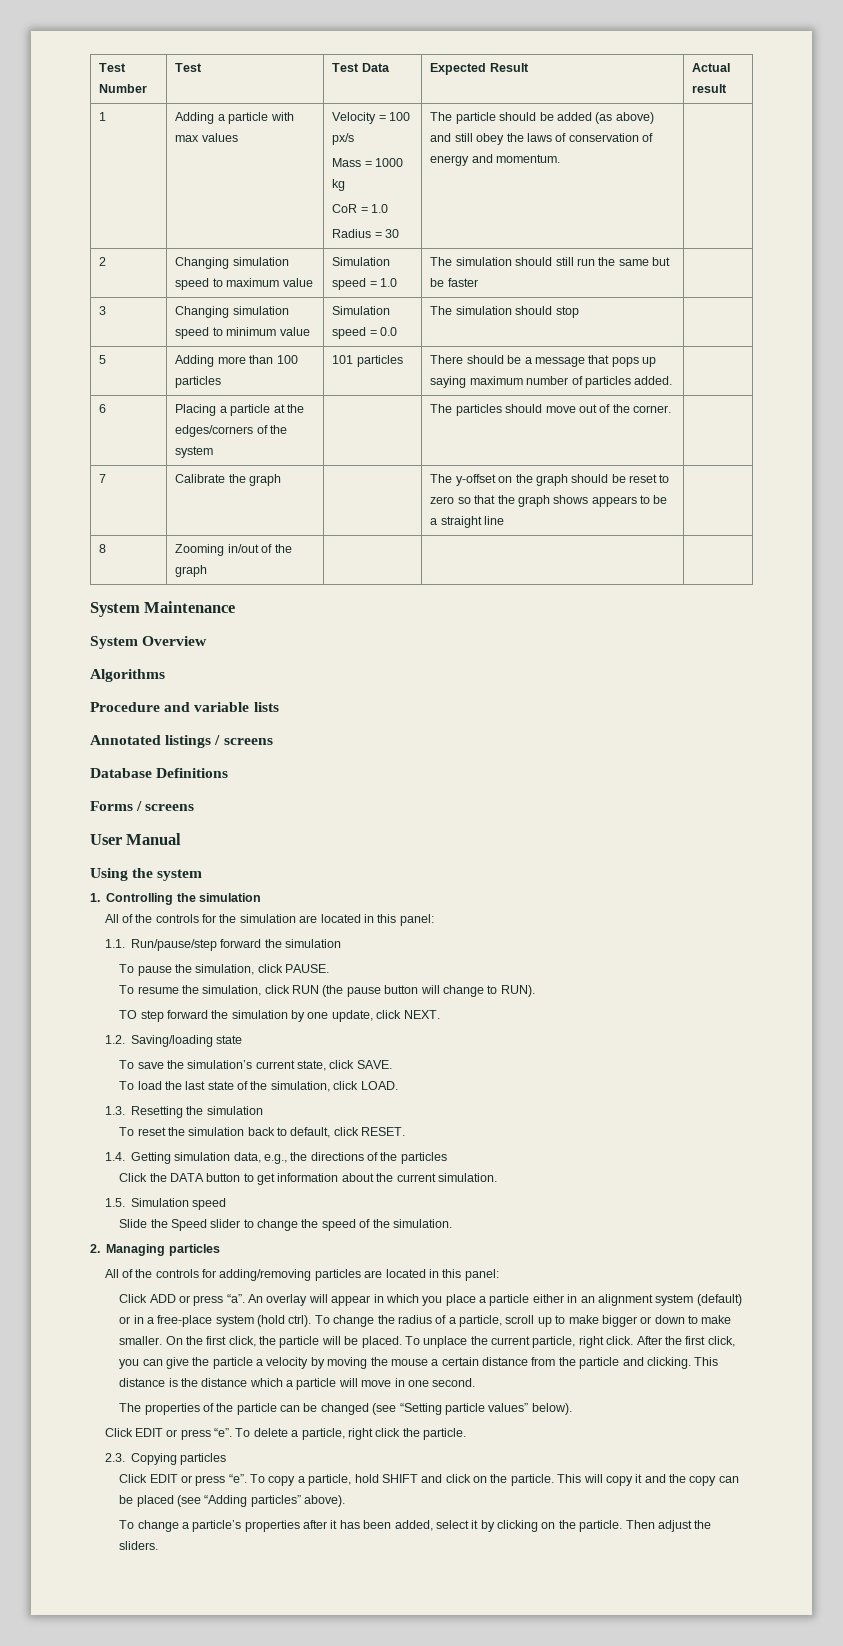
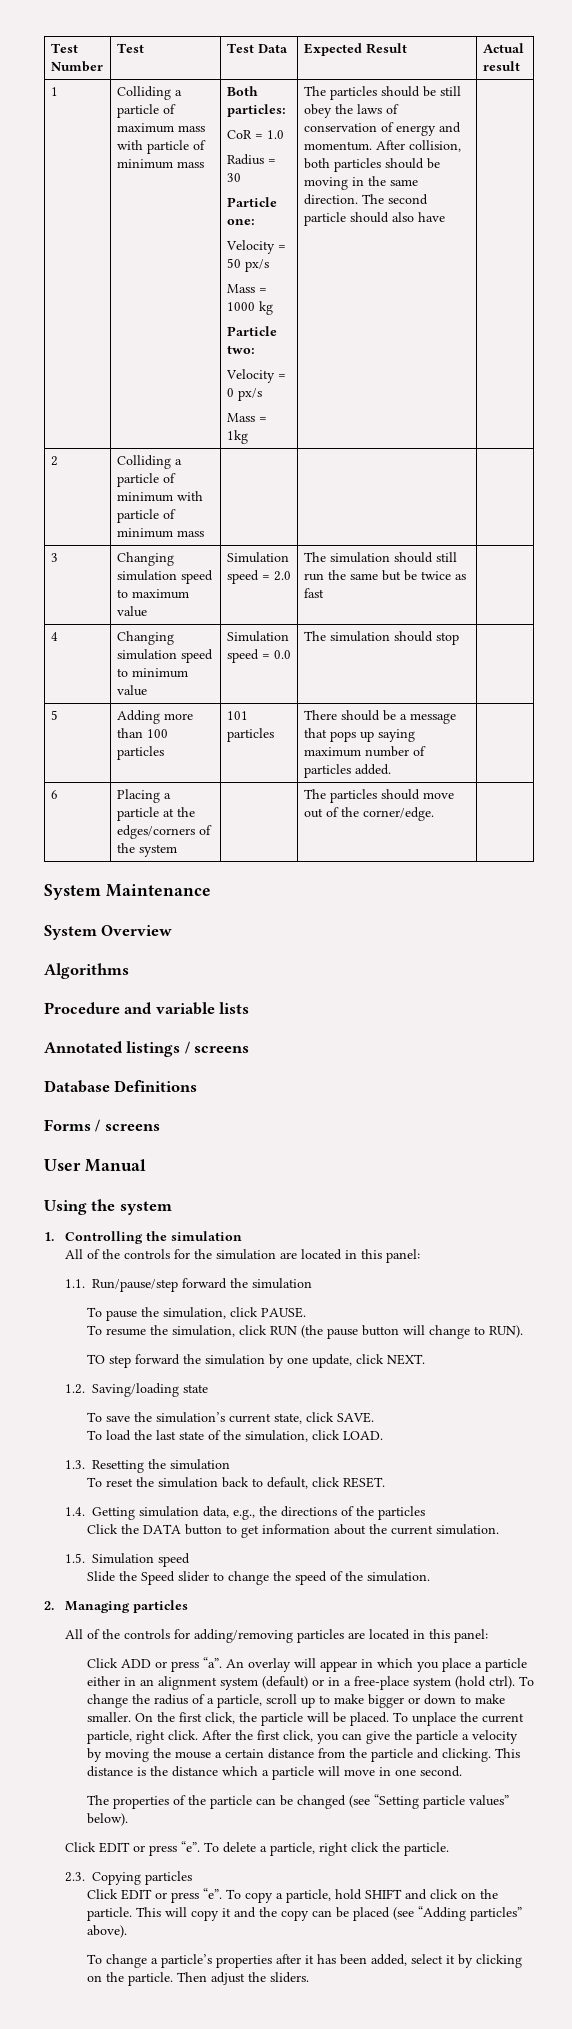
- Adding a particle with max values | Velocity = 100 px/s
- Mass = 1000 kg
+ Colliding a particle of maximum mass with particle of minimum mass | Both particles:
- The particle should be added (as above) and still obey the laws of conservation of energy and momentum. |
- 2 | Changing simulation speed to maximum value | Simulation speed = 1.0 | The simulation should still run the same but be faster |
- 3 | Changing simulation speed to minimum value | Simulation speed = 0.0 | The simulation should stop |
+ Particle one:
+ Velocity = 50 px/s
+ Mass = 1000 kg
+ Particle two:
+ Velocity = 0 px/s
+ Mass = 1kg | The particles should be still obey the laws of conservation of energy and momentum. After collision, both particles should be moving in the same direction. The second particle should also have |
+ 2 | Colliding a particle of minimum with particle of minimum mass | | |
+ 3 | Changing simulation speed to maximum value | Simulation speed = 2.0 | The simulation should still run the same but be twice as fast |
+ 4 | Changing simulation speed to minimum value | Simulation speed = 0.0 | The simulation should stop |
- 6 | Placing a particle at the edges/corners of the system | | The particles should move out of the corner. |
- 7 | Calibrate the graph | | The y-offset on the graph should be reset to zero so that the graph shows appears to be a straight line |
- 8 | Zooming in/out of the graph | | |
+ 6 | Placing a particle at the edges/corners of the system | | The particles should move out of the corner/edge. |

